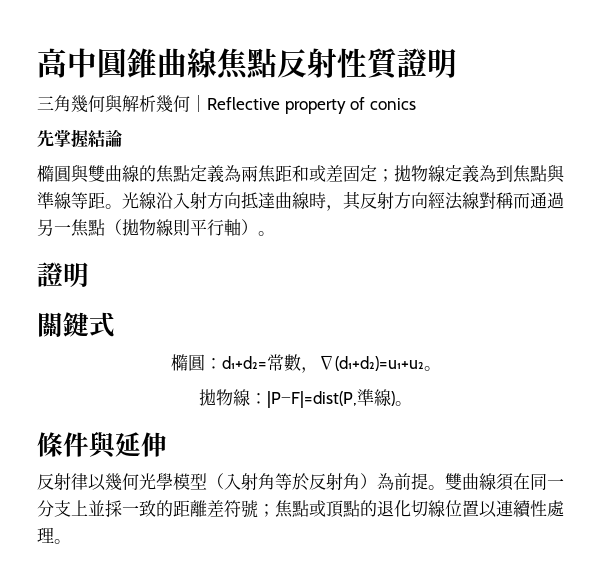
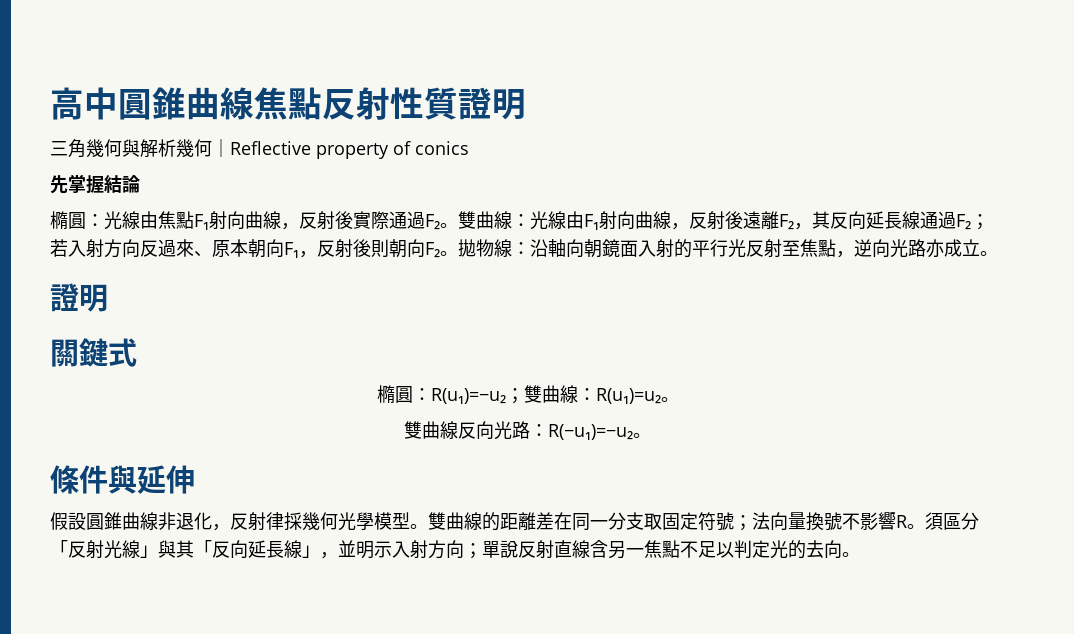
- 橢圓與雙曲線的焦點定義為兩焦距和或差固定；拋物線定義為到焦點與準線等距。光線沿入射方向抵達曲線時，其反射方向經法線對稱而通過另一焦點（拋物線則平行軸）。
+ 橢圓：光線由焦點F₁射向曲線，反射後實際通過F₂。雙曲線：光線由F₁射向曲線，反射後遠離F₂，其反向延長線通過F₂；若入射方向反過來、原本朝向F₁，反射後則朝向F₂。拋物線：沿軸向朝鏡面入射的平行光反射至焦點，逆向光路亦成立。
- 橢圓：d₁+d₂=常數，∇(d₁+d₂)=u₁+u₂。
- 拋物線：|P−F|=dist(P,準線)。
+ 橢圓：R(u₁)=−u₂；雙曲線：R(u₁)=u₂。
+ 雙曲線反向光路：R(−u₁)=−u₂。
  條件與延伸
- 反射律以幾何光學模型（入射角等於反射角）為前提。雙曲線須在同一分支上並採一致的距離差符號；焦點或頂點的退化切線位置以連續性處理。
+ 假設圓錐曲線非退化，反射律採幾何光學模型。雙曲線的距離差在同一分支取固定符號；法向量換號不影響R。須區分「反射光線」與其「反向延長線」，並明示入射方向；單說反射直線含另一焦點不足以判定光的去向。

